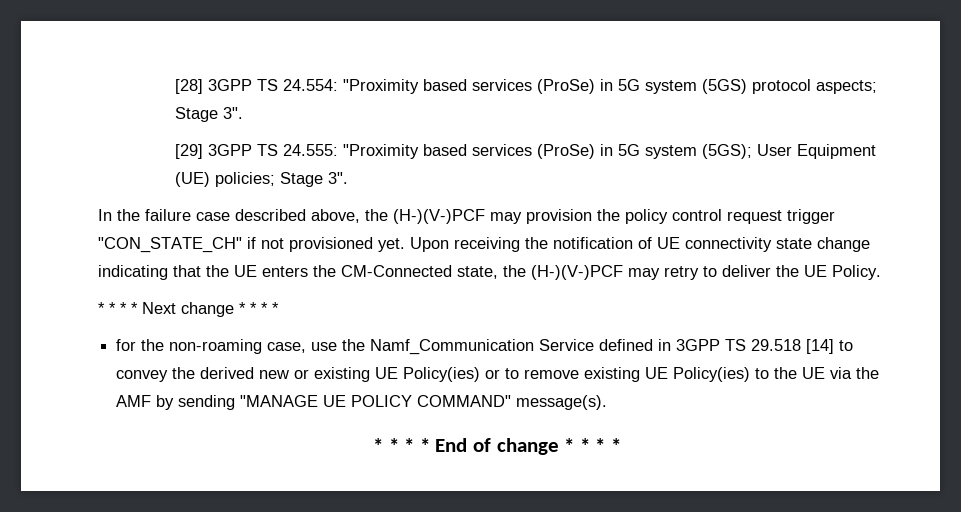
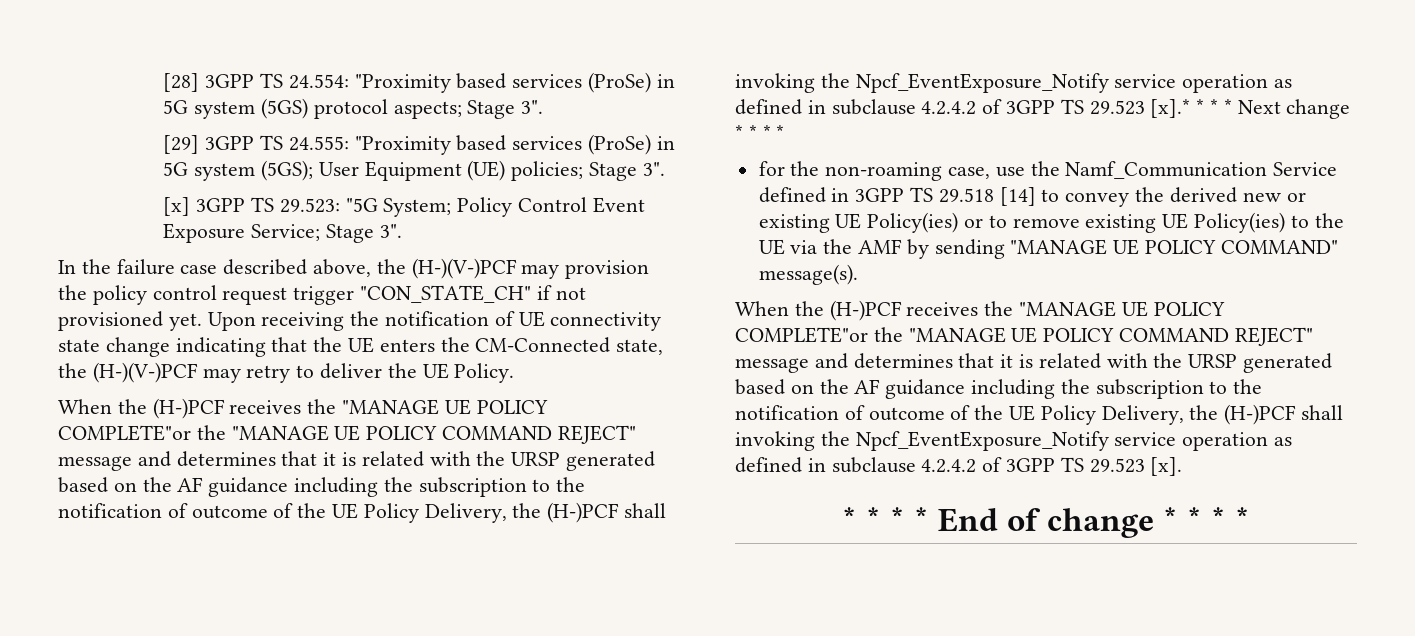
+ [x] 3GPP TS 29.523: "5G System; Policy Control Event Exposure Service; Stage 3".
- * * * * Next change * * * *
+ When the (H-)PCF receives the "MANAGE UE POLICY COMPLETE"or the "MANAGE UE POLICY COMMAND REJECT" message and determines that it is related with the URSP generated based on the AF guidance including the subscription to the notification of outcome of the UE Policy Delivery, the (H-)PCF shall invoking the Npcf_EventExposure_Notify service operation as defined in subclause 4.2.4.2 of 3GPP TS 29.523 [x].* * * * Next change * * * *
+ When the (H-)PCF receives the "MANAGE UE POLICY COMPLETE"or the "MANAGE UE POLICY COMMAND REJECT" message and determines that it is related with the URSP generated based on the AF guidance including the subscription to the notification of outcome of the UE Policy Delivery, the (H-)PCF shall invoking the Npcf_EventExposure_Notify service operation as defined in subclause 4.2.4.2 of 3GPP TS 29.523 [x].

